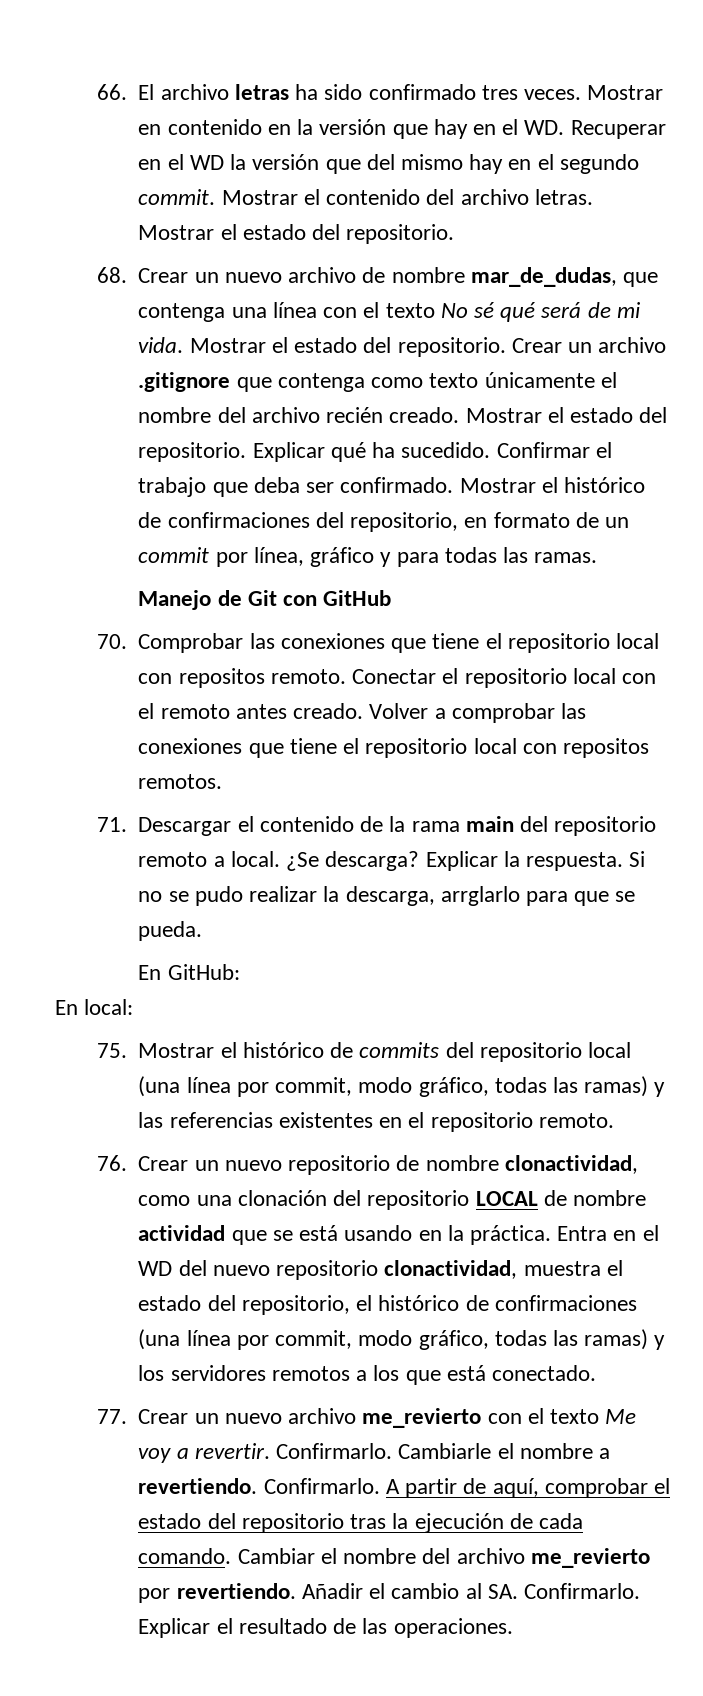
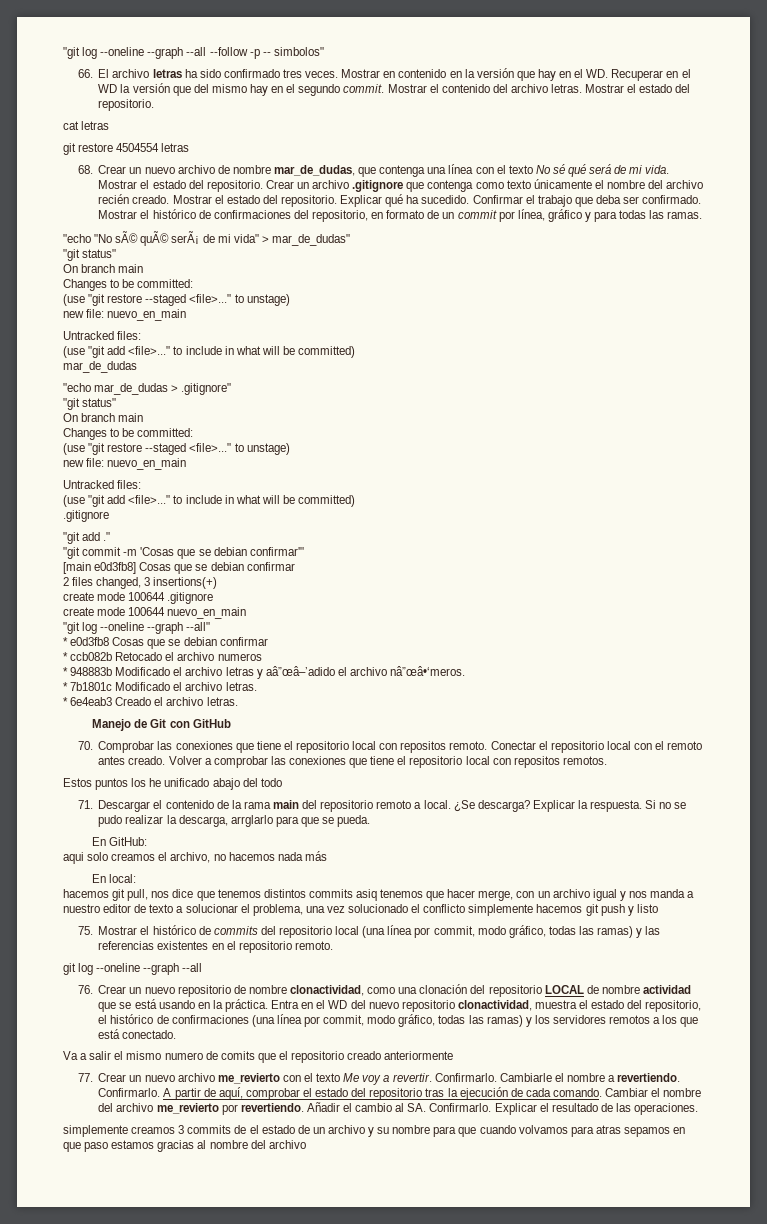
+ "git log --oneline --graph --all --follow -p -- simbolos"
+ cat letras
+ git restore 4504554 letras
+ "echo "No sÃ© quÃ© serÃ¡ de mi vida" > mar_de_dudas"
+ "git status"
+ On branch main
+ Changes to be committed:
+ (use "git restore --staged <file>..." to unstage)
+ new file: nuevo_en_main
+ Untracked files:
+ (use "git add <file>..." to include in what will be committed)
+ mar_de_dudas
+ "echo mar_de_dudas > .gitignore"
+ "git status"
+ On branch main
+ Changes to be committed:
+ (use "git restore --staged <file>..." to unstage)
+ new file: nuevo_en_main
+ Untracked files:
+ (use "git add <file>..." to include in what will be committed)
+ .gitignore
+ "git add ."
+ "git commit -m 'Cosas que se debian confirmar'"
+ [main e0d3fb8] Cosas que se debian confirmar
+ 2 files changed, 3 insertions(+)
+ create mode 100644 .gitignore
+ create mode 100644 nuevo_en_main
+ "git log --oneline --graph --all"
+ * e0d3fb8 Cosas que se debian confirmar
+ * ccb082b Retocado el archivo numeros
+ * 948883b Modificado el archivo letras y aâ”œâ–’adido el archivo nâ”œâ•‘meros.
+ * 7b1801c Modificado el archivo letras.
+ * 6e4eab3 Creado el archivo letras.
+ Estos puntos los he unificado abajo del todo
+ aqui solo creamos el archivo, no hacemos nada más
  En local:
+ hacemos git pull, nos dice que tenemos distintos commits asiq tenemos que hacer merge, con un archivo igual y nos manda a nuestro editor de texto a solucionar el problema, una vez solucionado el conflicto simplemente hacemos git push y listo
+ git log --oneline --graph --all
+ Va a salir el mismo numero de comits que el repositorio creado anteriormente
+ simplemente creamos 3 commits de el estado de un archivo y su nombre para que cuando volvamos para atras sepamos en que paso estamos gracias al nombre del archivo

